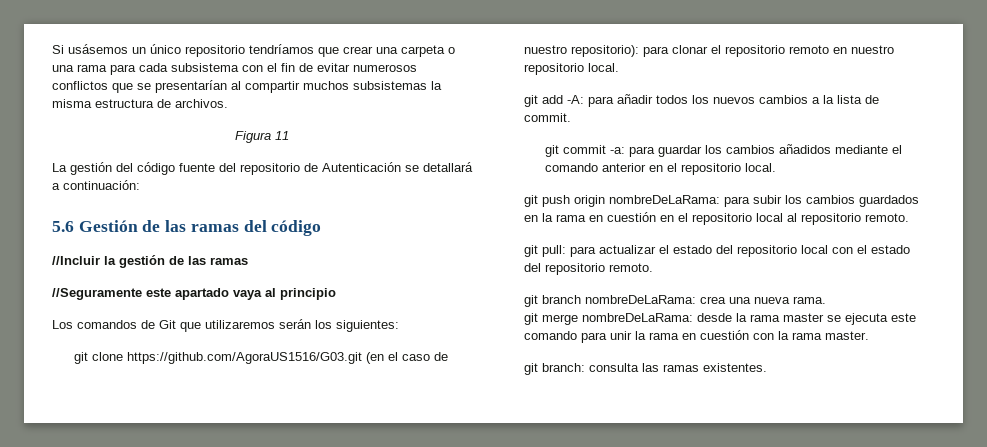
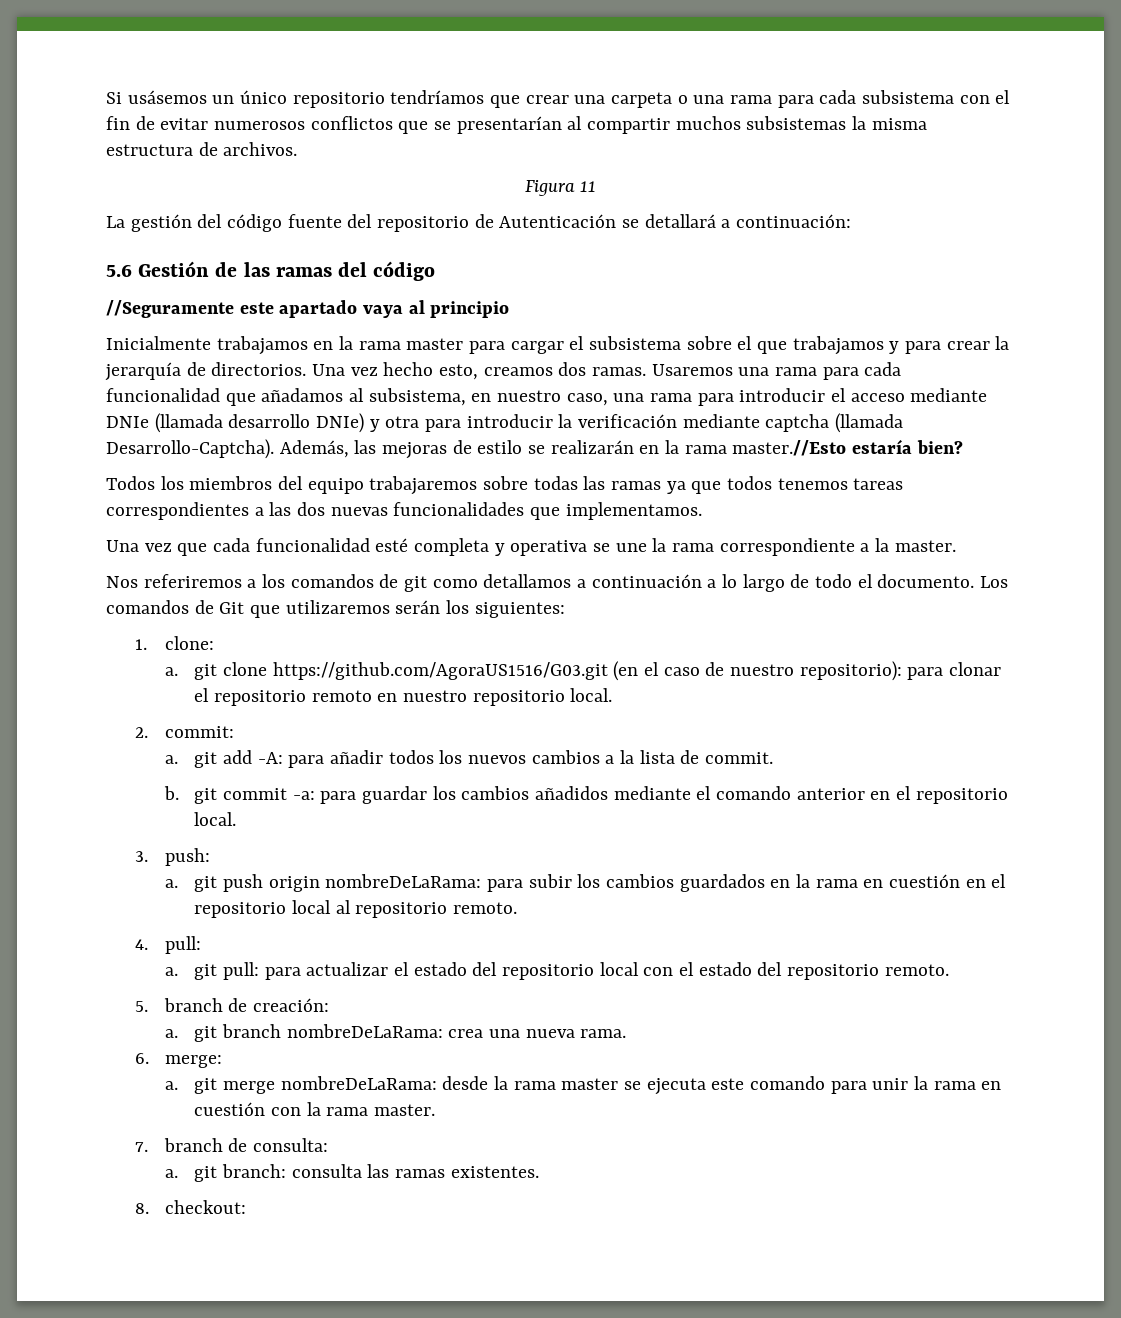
- //Incluir la gestión de las ramas
+ Inicialmente trabajamos en la rama master para cargar el subsistema sobre el que trabajamos y para crear la jerarquía de directorios. Una vez hecho esto, creamos dos ramas. Usaremos una rama para cada funcionalidad que añadamos al subsistema, en nuestro caso, una rama para introducir el acceso mediante DNIe (llamada desarrollo DNIe) y otra para introducir la verificación mediante captcha (llamada Desarrollo-Captcha). Además, las mejoras de estilo se realizarán en la rama master.//Esto estaría bien?
+ Todos los miembros del equipo trabajaremos sobre todas las ramas ya que todos tenemos tareas correspondientes a las dos nuevas funcionalidades que implementamos.
+ Una vez que cada funcionalidad esté completa y operativa se une la rama correspondiente a la master.
+ Nos referiremos a los comandos de git como detallamos a continuación a lo largo de todo el documento.
- git clone https://github.com/AgoraUS1516/G03.git (en el caso de nuestro repositorio): para clonar el repositorio remoto en nuestro repositorio local.
+ 1. clone:
+ a. git clone https://github.com/AgoraUS1516/G03.git (en el caso de nuestro repositorio): para clonar el repositorio remoto en nuestro repositorio local.
- git add -A: para añadir todos los nuevos cambios a la lista de commit.
+ 2. commit:
+ a. git add -A: para añadir todos los nuevos cambios a la lista de commit.
- git commit -a: para guardar los cambios añadidos mediante el comando anterior en el repositorio local.
+ b. git commit -a: para guardar los cambios añadidos mediante el comando anterior en el repositorio local.
- git push origin nombreDeLaRama: para subir los cambios guardados en la rama en cuestión en el repositorio local al repositorio remoto.
+ 3. push:
+ a. git push origin nombreDeLaRama: para subir los cambios guardados en la rama en cuestión en el repositorio local al repositorio remoto.
- git pull: para actualizar el estado del repositorio local con el estado del repositorio remoto.
+ 4. pull:
+ a. git pull: para actualizar el estado del repositorio local con el estado del repositorio remoto.
- git branch nombreDeLaRama: crea una nueva rama.
+ 5. branch de creación:
+ a. git branch nombreDeLaRama: crea una nueva rama.
- git merge nombreDeLaRama: desde la rama master se ejecuta este comando para unir la rama en cuestión con la rama master.
+ 6. merge:
+ a. git merge nombreDeLaRama: desde la rama master se ejecuta este comando para unir la rama en cuestión con la rama master.
- git branch: consulta las ramas existentes.
+ 7. branch de consulta:
+ a. git branch: consulta las ramas existentes.
+ 8. checkout:

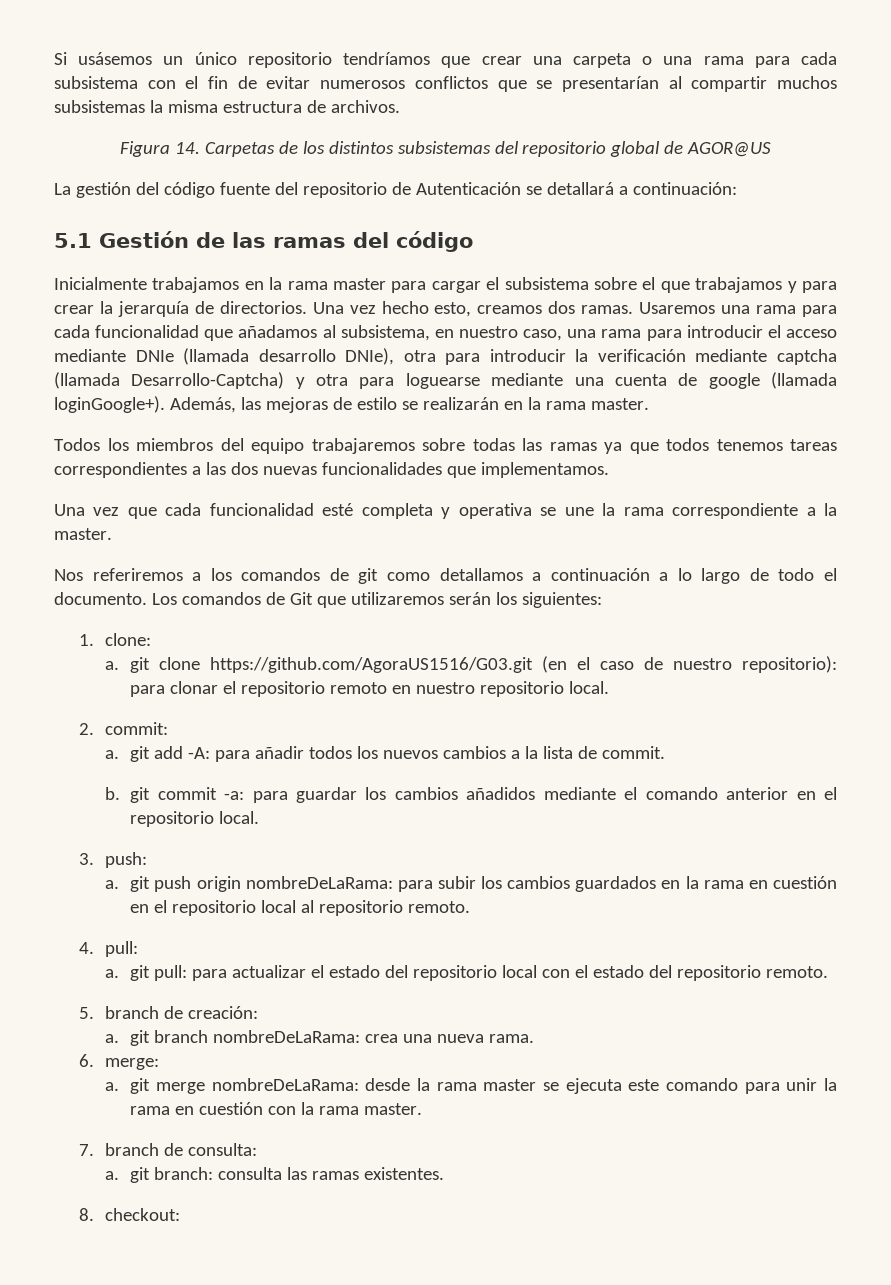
- Figura 11
+ Figura 14. Carpetas de los distintos subsistemas del repositorio global de AGOR@US
- 5.6 Gestión de las ramas del código
+ 5.1 Gestión de las ramas del código
- //Seguramente este apartado vaya al principio
- Usaremos una rama para cada funcionalidad que añadamos al subsistema, en nuestro caso, una rama para introducir el acceso mediante DNIe (llamada desarrollo DNIe) y otra para introducir la verificación mediante captcha (llamada Desarrollo-Captcha).
+ Usaremos una rama para cada funcionalidad que añadamos al subsistema, en nuestro caso, una rama para introducir el acceso mediante DNIe (llamada desarrollo DNIe), otra para introducir la verificación mediante captcha (llamada Desarrollo-Captcha) y otra para loguearse mediante una cuenta de google (llamada loginGoogle+).
- Además, las mejoras de estilo se realizarán en la rama master.//Esto estaría bien?
+ Además, las mejoras de estilo se realizarán en la rama master.

